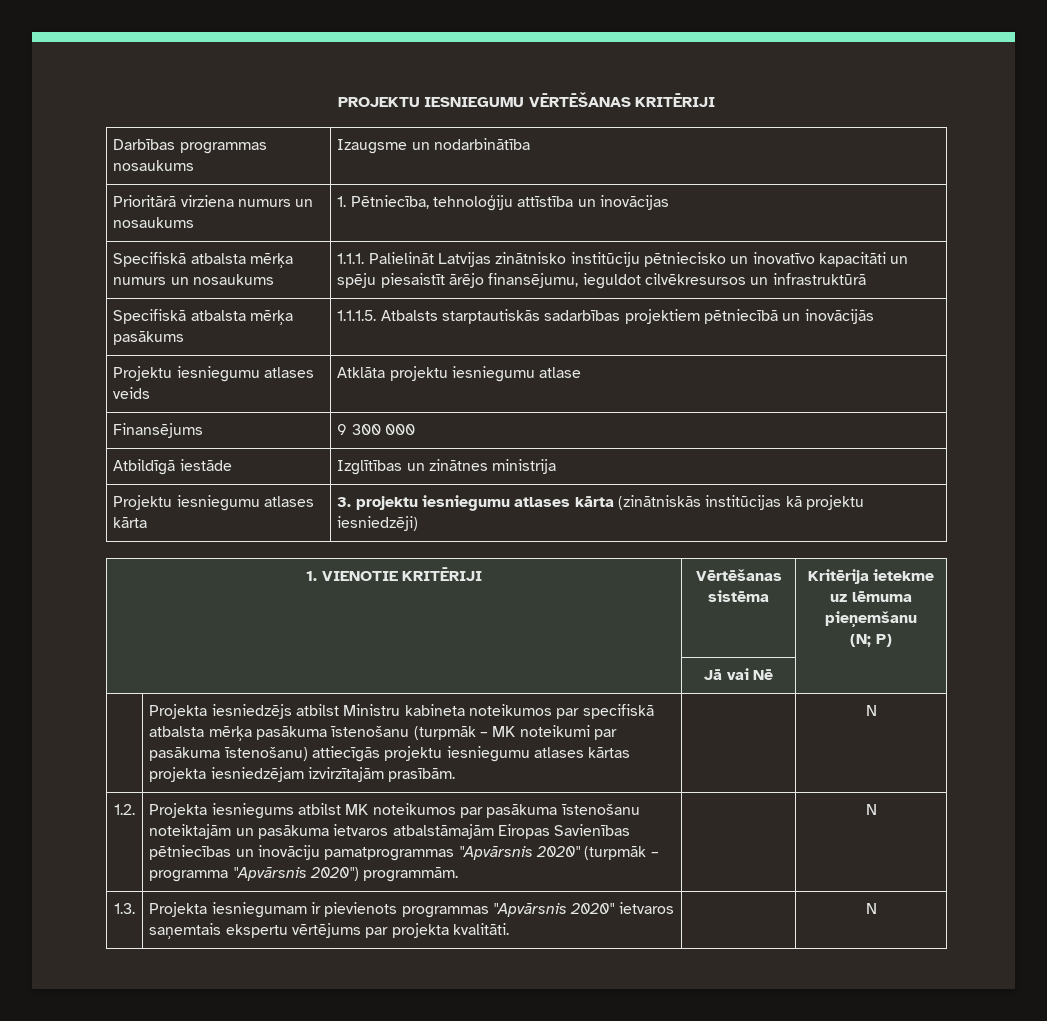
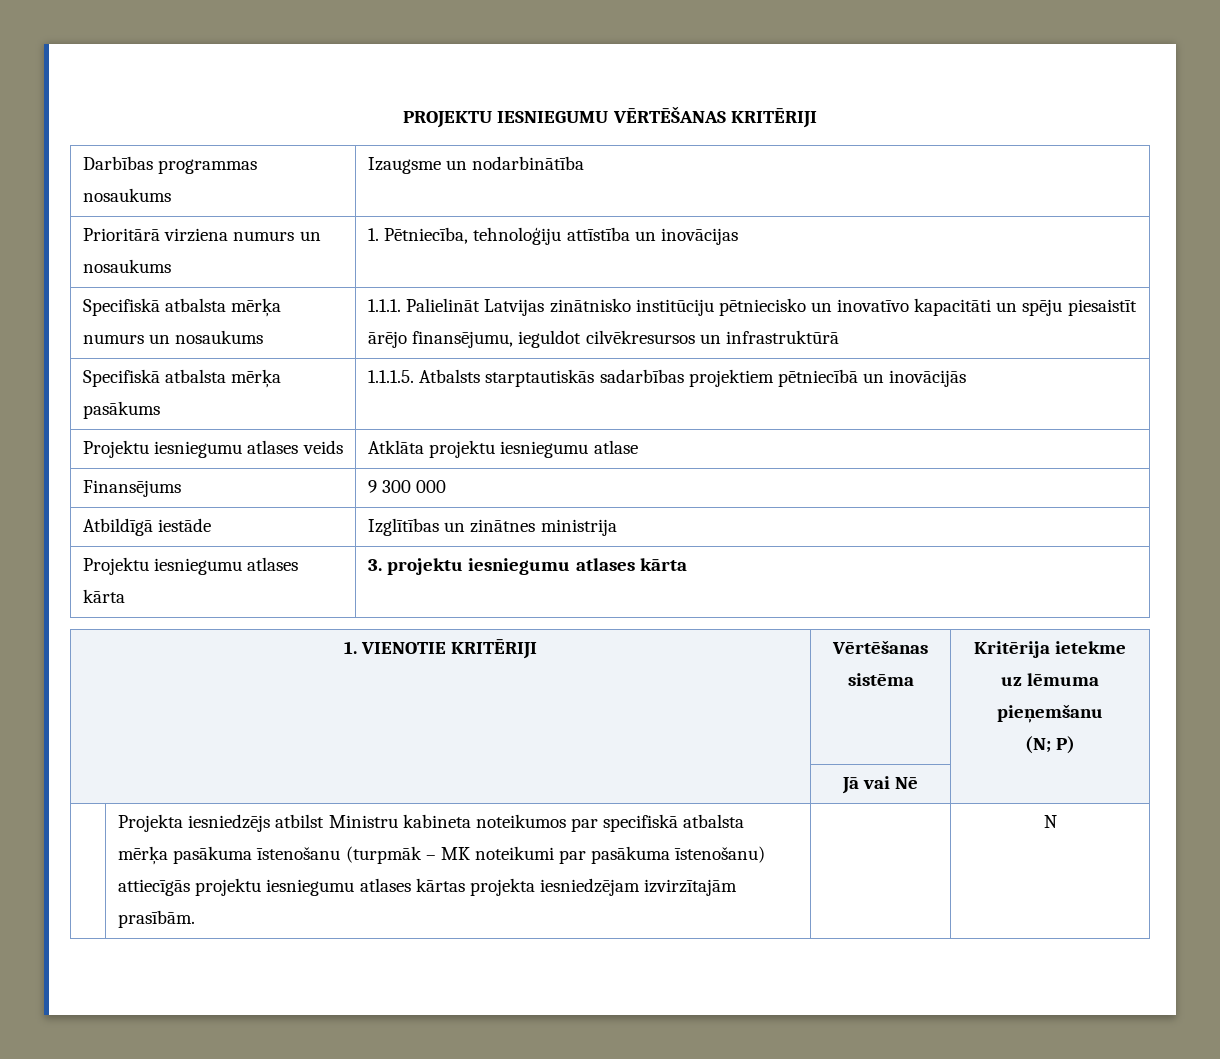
- Projektu iesniegumu atlases kārta | 3. projektu iesniegumu atlases kārta (zinātniskās institūcijas kā projektu iesniedzēji)
+ Projektu iesniegumu atlases kārta | 3. projektu iesniegumu atlases kārta
- 1.2. | Projekta iesniegums atbilst MK noteikumos par pasākuma īstenošanu noteiktajām un pasākuma ietvaros atbalstāmajām Eiropas Savienības pētniecības un inovāciju pamatprogrammas "Apvārsnis 2020" (turpmāk – programma "Apvārsnis 2020") programmām. | | N
- 1.3. | Projekta iesniegumam ir pievienots programmas "Apvārsnis 2020" ietvaros saņemtais ekspertu vērtējums par projekta kvalitāti. | | N

